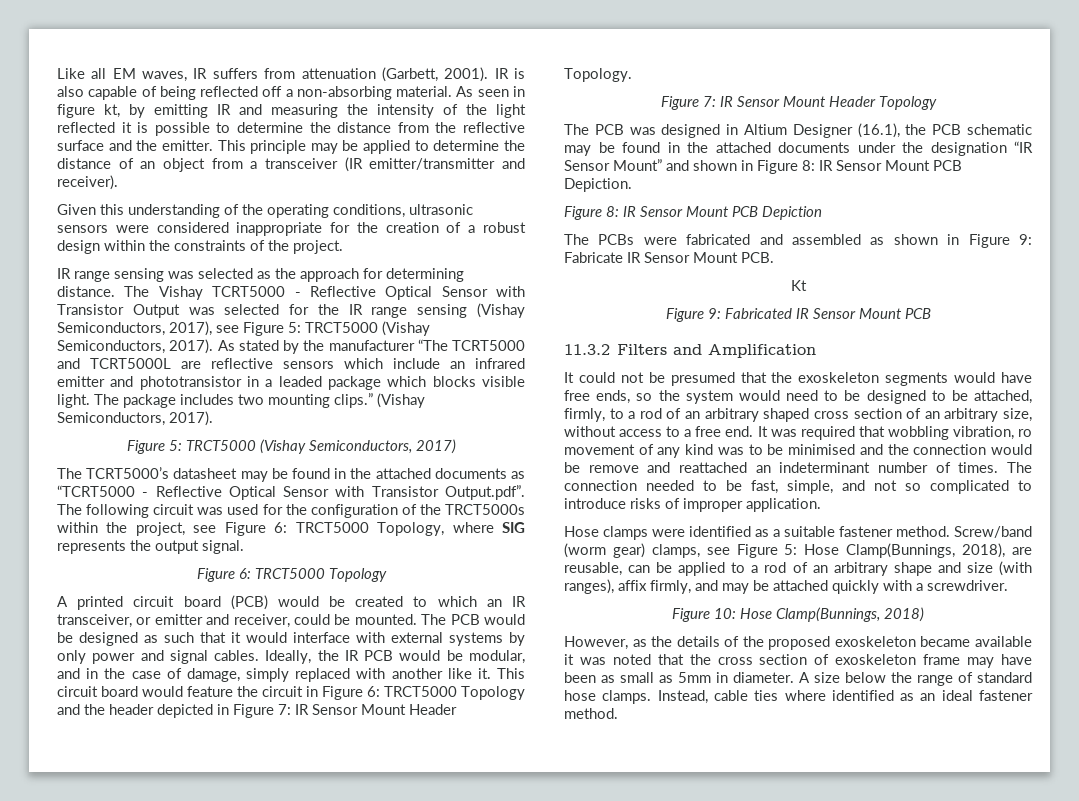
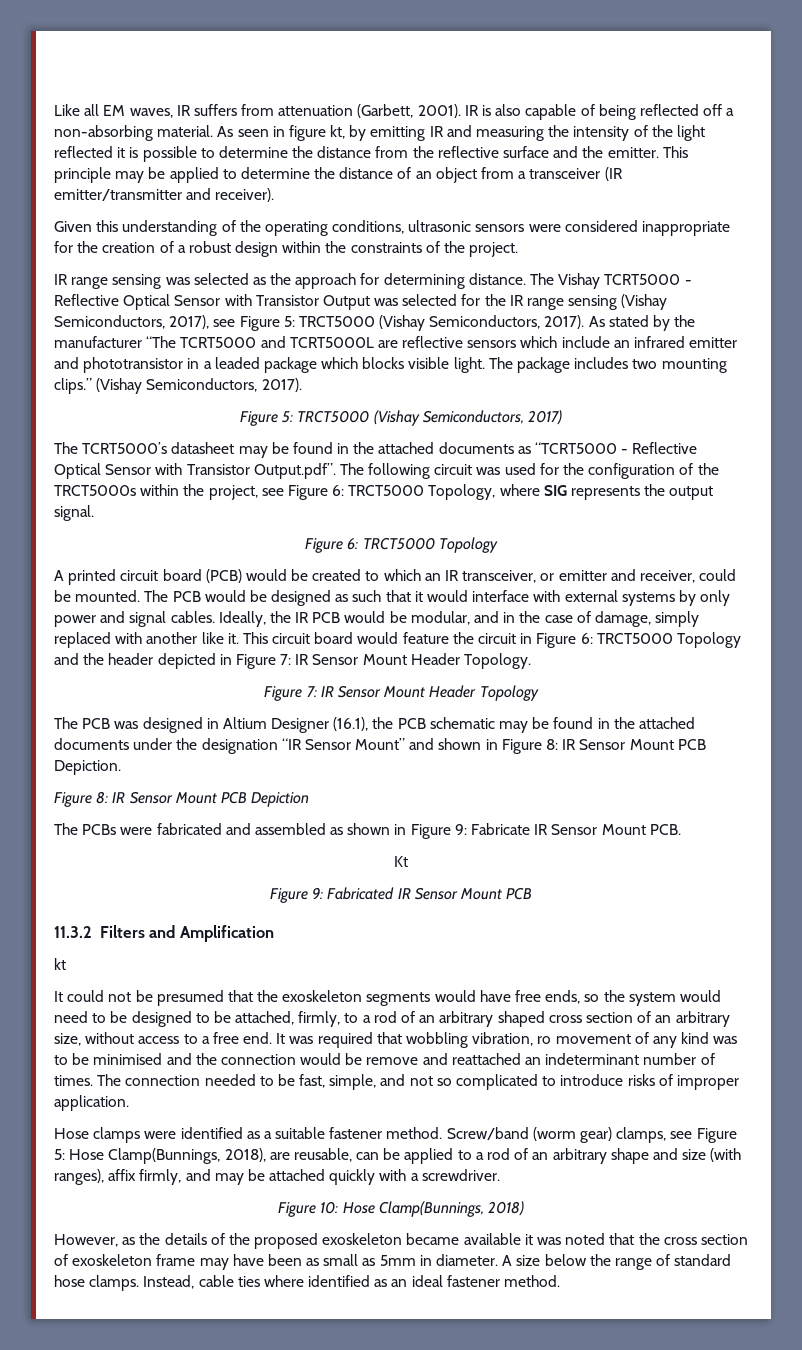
+ kt

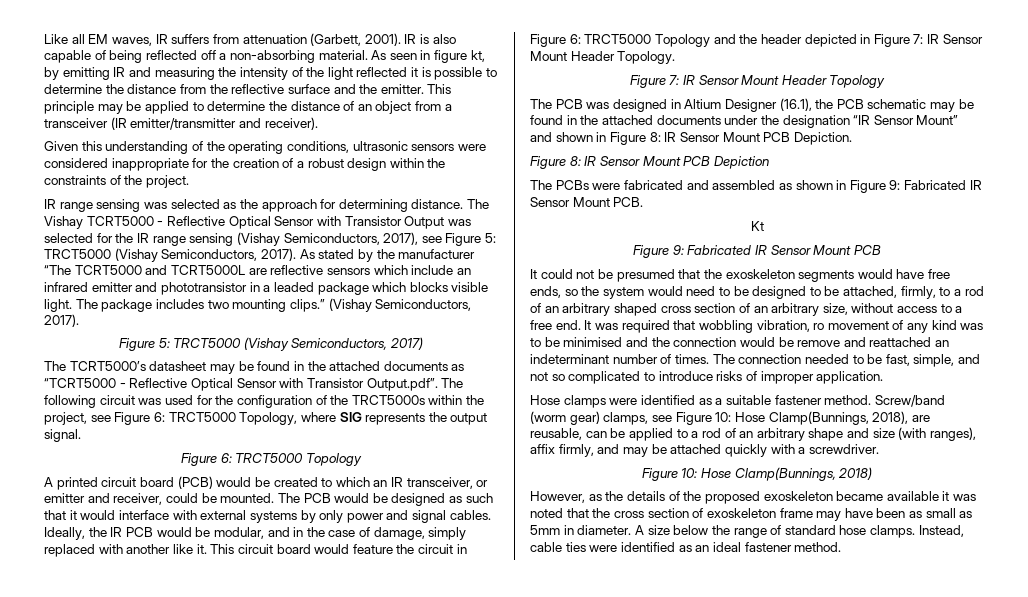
- The PCBs were fabricated and assembled as shown in Figure 9: Fabricate IR Sensor Mount PCB.
+ The PCBs were fabricated and assembled as shown in Figure 9: Fabricated IR Sensor Mount PCB.
- 11.3.2 Filters and Amplification
- kt
- Screw/band (worm gear) clamps, see Figure 5: Hose Clamp(Bunnings, 2018), are reusable, can be applied to a rod of an arbitrary shape and size (with ranges), affix firmly, and may be attached quickly with a screwdriver.
+ Screw/band (worm gear) clamps, see Figure 10: Hose Clamp(Bunnings, 2018), are reusable, can be applied to a rod of an arbitrary shape and size (with ranges), affix firmly, and may be attached quickly with a screwdriver.
- Instead, cable ties where identified as an ideal fastener method.
+ Instead, cable ties were identified as an ideal fastener method.

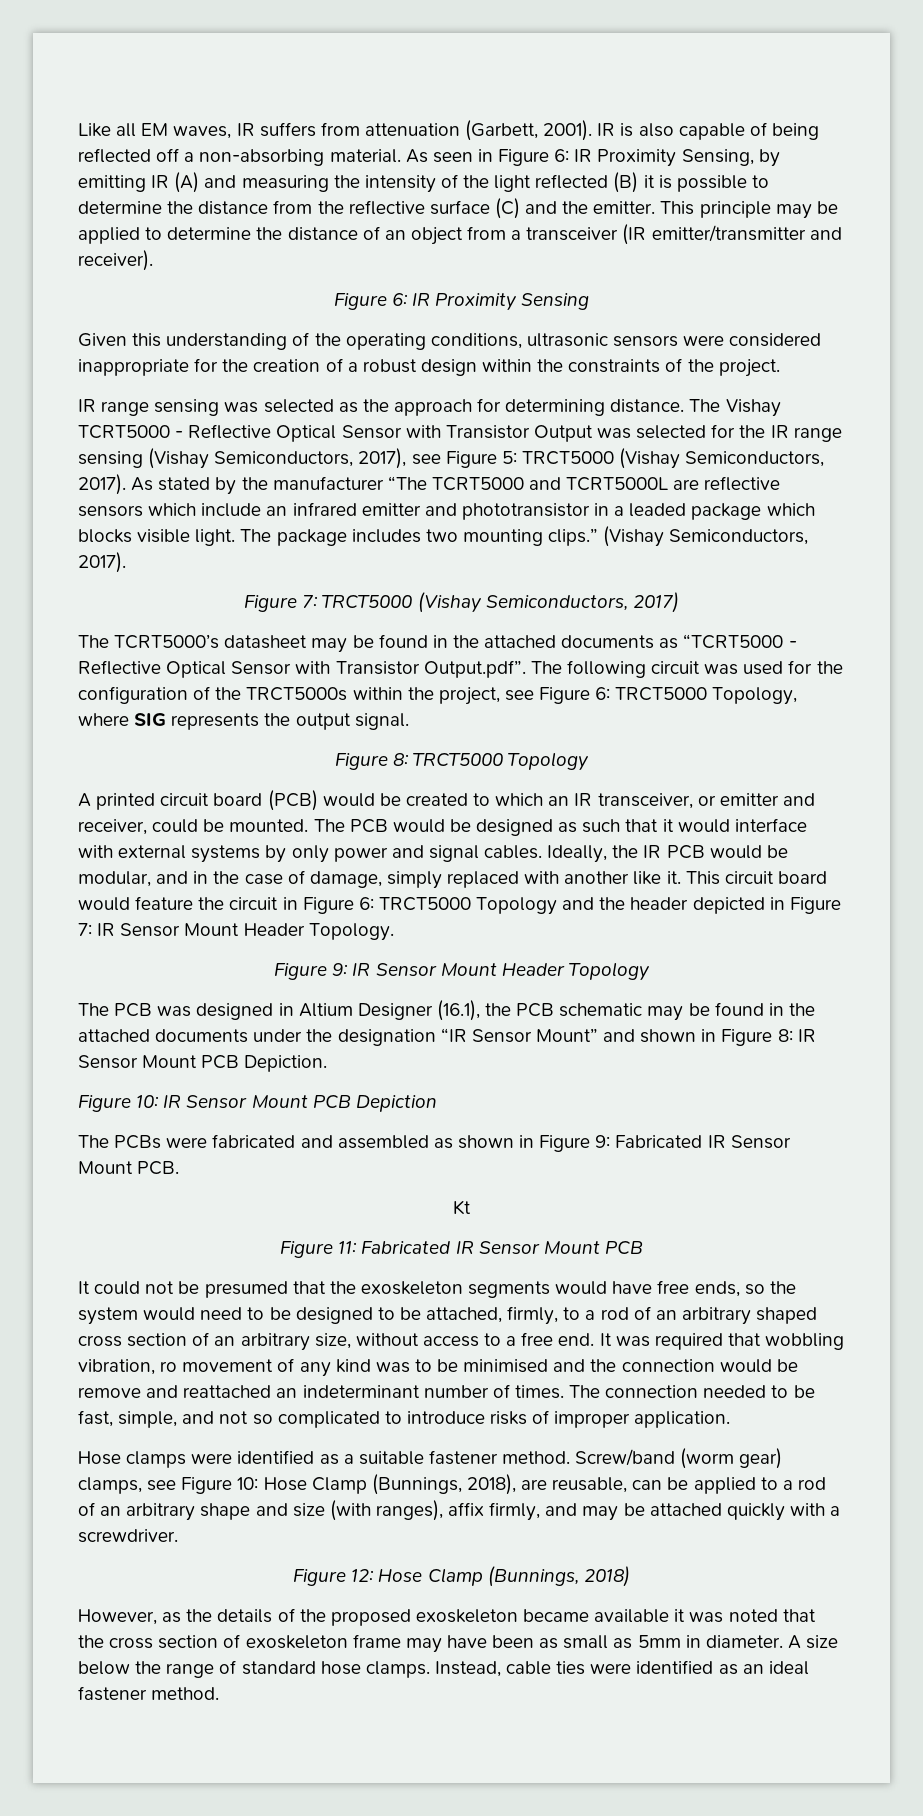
- As seen in figure kt, by emitting IR and measuring the intensity of the light reflected it is possible to determine the distance from the reflective surface and the emitter.
+ As seen in Figure 6: IR Proximity Sensing, by emitting IR (A) and measuring the intensity of the light reflected (B) it is possible to determine the distance from the reflective surface (C) and the emitter.
+ Figure 6: IR Proximity Sensing
- Figure 5: TRCT5000 (Vishay Semiconductors, 2017)
+ Figure 7: TRCT5000 (Vishay Semiconductors, 2017)
  The TCRT5000’s datasheet may be found in the attached documents as “TCRT5000 - Reflective Optical Sensor with Transistor Output.pdf”. The following circuit was used for the configuration of the TRCT5000s within the project, see Figure 6: TRCT5000 Topology, where SIG represents the output signal.
- Figure 6: TRCT5000 Topology
+ Figure 8: TRCT5000 Topology
- Figure 7: IR Sensor Mount Header Topology
+ Figure 9: IR Sensor Mount Header Topology
- Figure 8: IR Sensor Mount PCB Depiction
+ Figure 10: IR Sensor Mount PCB Depiction
- Figure 9: Fabricated IR Sensor Mount PCB
+ Figure 11: Fabricated IR Sensor Mount PCB
- Screw/band (worm gear) clamps, see Figure 10: Hose Clamp(Bunnings, 2018), are reusable, can be applied to a rod of an arbitrary shape and size (with ranges), affix firmly, and may be attached quickly with a screwdriver.
+ Screw/band (worm gear) clamps, see Figure 10: Hose Clamp (Bunnings, 2018), are reusable, can be applied to a rod of an arbitrary shape and size (with ranges), affix firmly, and may be attached quickly with a screwdriver.
- Figure 10: Hose Clamp(Bunnings, 2018)
+ Figure 12: Hose Clamp (Bunnings, 2018)

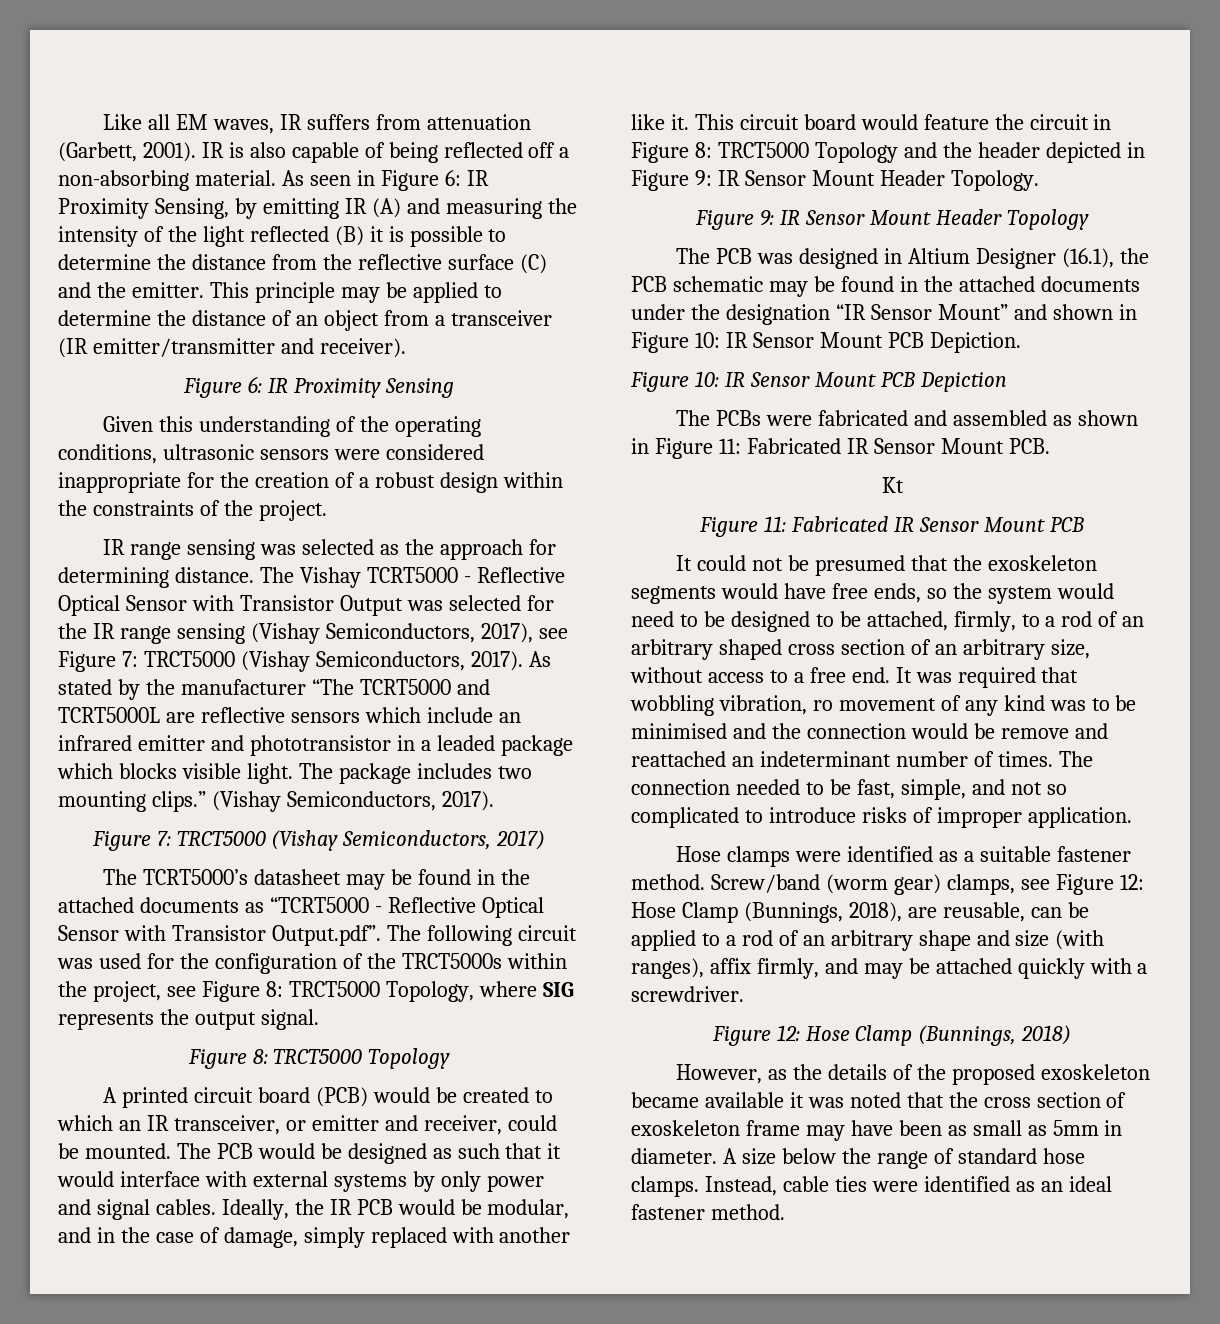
- The Vishay TCRT5000 - Reflective Optical Sensor with Transistor Output was selected for the IR range sensing (Vishay Semiconductors, 2017), see Figure 5: TRCT5000 (Vishay Semiconductors, 2017).
+ The Vishay TCRT5000 - Reflective Optical Sensor with Transistor Output was selected for the IR range sensing (Vishay Semiconductors, 2017), see Figure 7: TRCT5000 (Vishay Semiconductors, 2017).
- The TCRT5000’s datasheet may be found in the attached documents as “TCRT5000 - Reflective Optical Sensor with Transistor Output.pdf”. The following circuit was used for the configuration of the TRCT5000s within the project, see Figure 6: TRCT5000 Topology, where SIG represents the output signal.
+ The TCRT5000’s datasheet may be found in the attached documents as “TCRT5000 - Reflective Optical Sensor with Transistor Output.pdf”. The following circuit was used for the configuration of the TRCT5000s within the project, see Figure 8: TRCT5000 Topology, where SIG represents the output signal.
- This circuit board would feature the circuit in Figure 6: TRCT5000 Topology and the header depicted in Figure 7: IR Sensor Mount Header Topology.
+ This circuit board would feature the circuit in Figure 8: TRCT5000 Topology and the header depicted in Figure 9: IR Sensor Mount Header Topology.
- The PCB was designed in Altium Designer (16.1), the PCB schematic may be found in the attached documents under the designation “IR Sensor Mount” and shown in Figure 8: IR Sensor Mount PCB Depiction.
+ The PCB was designed in Altium Designer (16.1), the PCB schematic may be found in the attached documents under the designation “IR Sensor Mount” and shown in Figure 10: IR Sensor Mount PCB Depiction.
- The PCBs were fabricated and assembled as shown in Figure 9: Fabricated IR Sensor Mount PCB.
+ The PCBs were fabricated and assembled as shown in Figure 11: Fabricated IR Sensor Mount PCB.
- Screw/band (worm gear) clamps, see Figure 10: Hose Clamp (Bunnings, 2018), are reusable, can be applied to a rod of an arbitrary shape and size (with ranges), affix firmly, and may be attached quickly with a screwdriver.
+ Screw/band (worm gear) clamps, see Figure 12: Hose Clamp (Bunnings, 2018), are reusable, can be applied to a rod of an arbitrary shape and size (with ranges), affix firmly, and may be attached quickly with a screwdriver.

